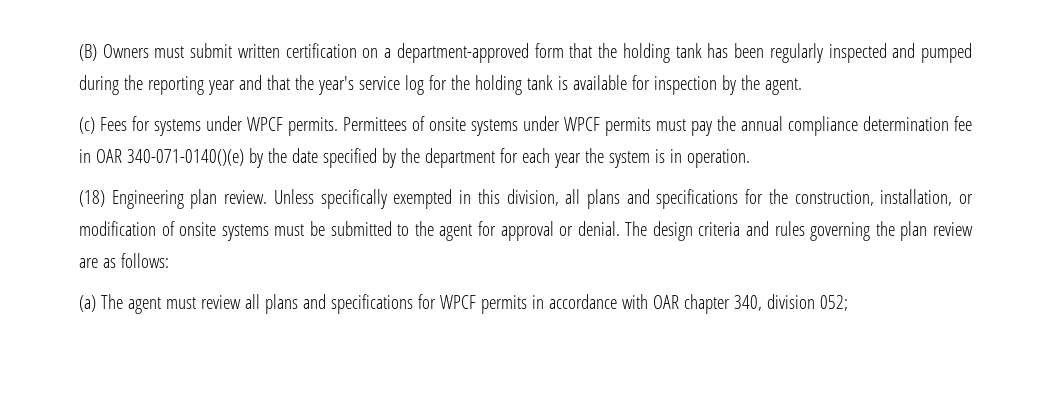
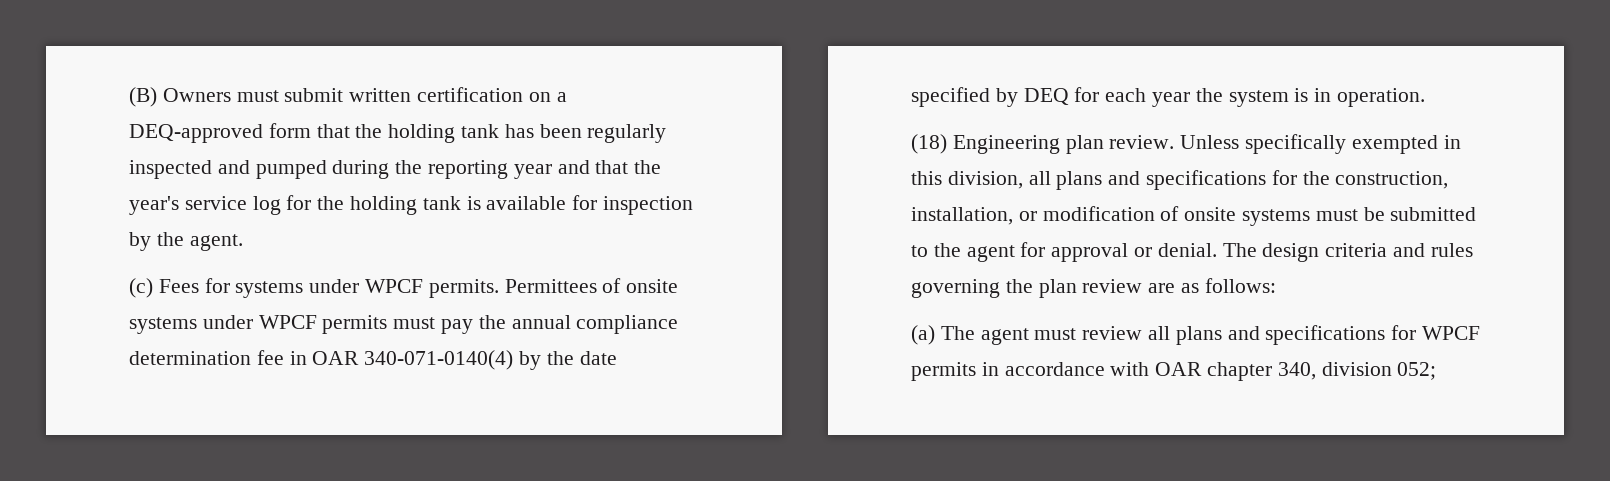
- (B) Owners must submit written certification on a department-approved form that the holding tank has been regularly inspected and pumped during the reporting year and that the year's service log for the holding tank is available for inspection by the agent.
+ (B) Owners must submit written certification on a DEQ-approved form that the holding tank has been regularly inspected and pumped during the reporting year and that the year's service log for the holding tank is available for inspection by the agent.
- Permittees of onsite systems under WPCF permits must pay the annual compliance determination fee in OAR 340-071-0140()(e) by the date specified by the department for each year the system is in operation.
+ Permittees of onsite systems under WPCF permits must pay the annual compliance determination fee in OAR 340-071-0140(4) by the date specified by DEQ for each year the system is in operation.

